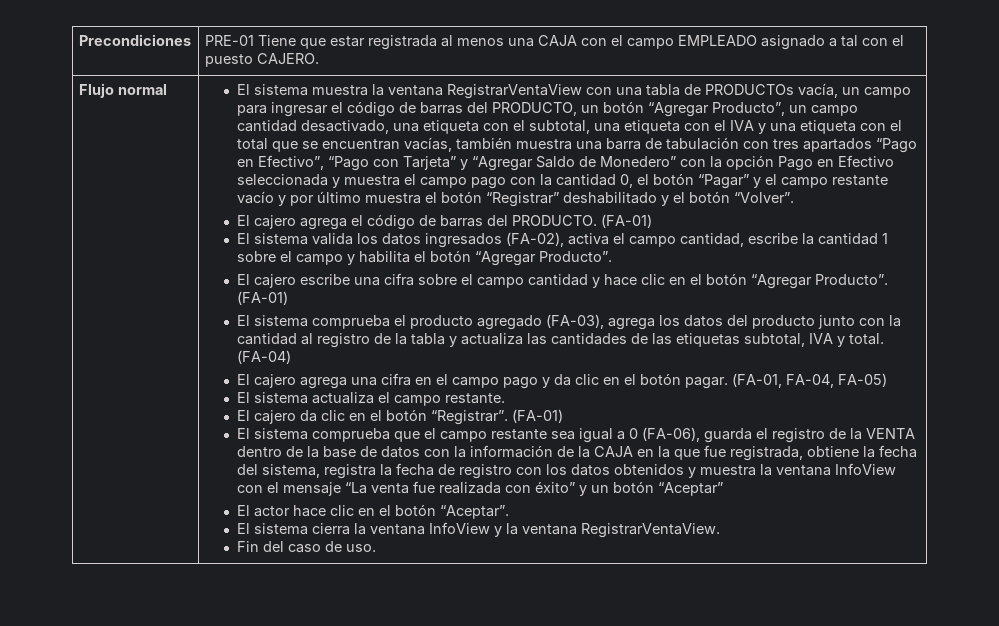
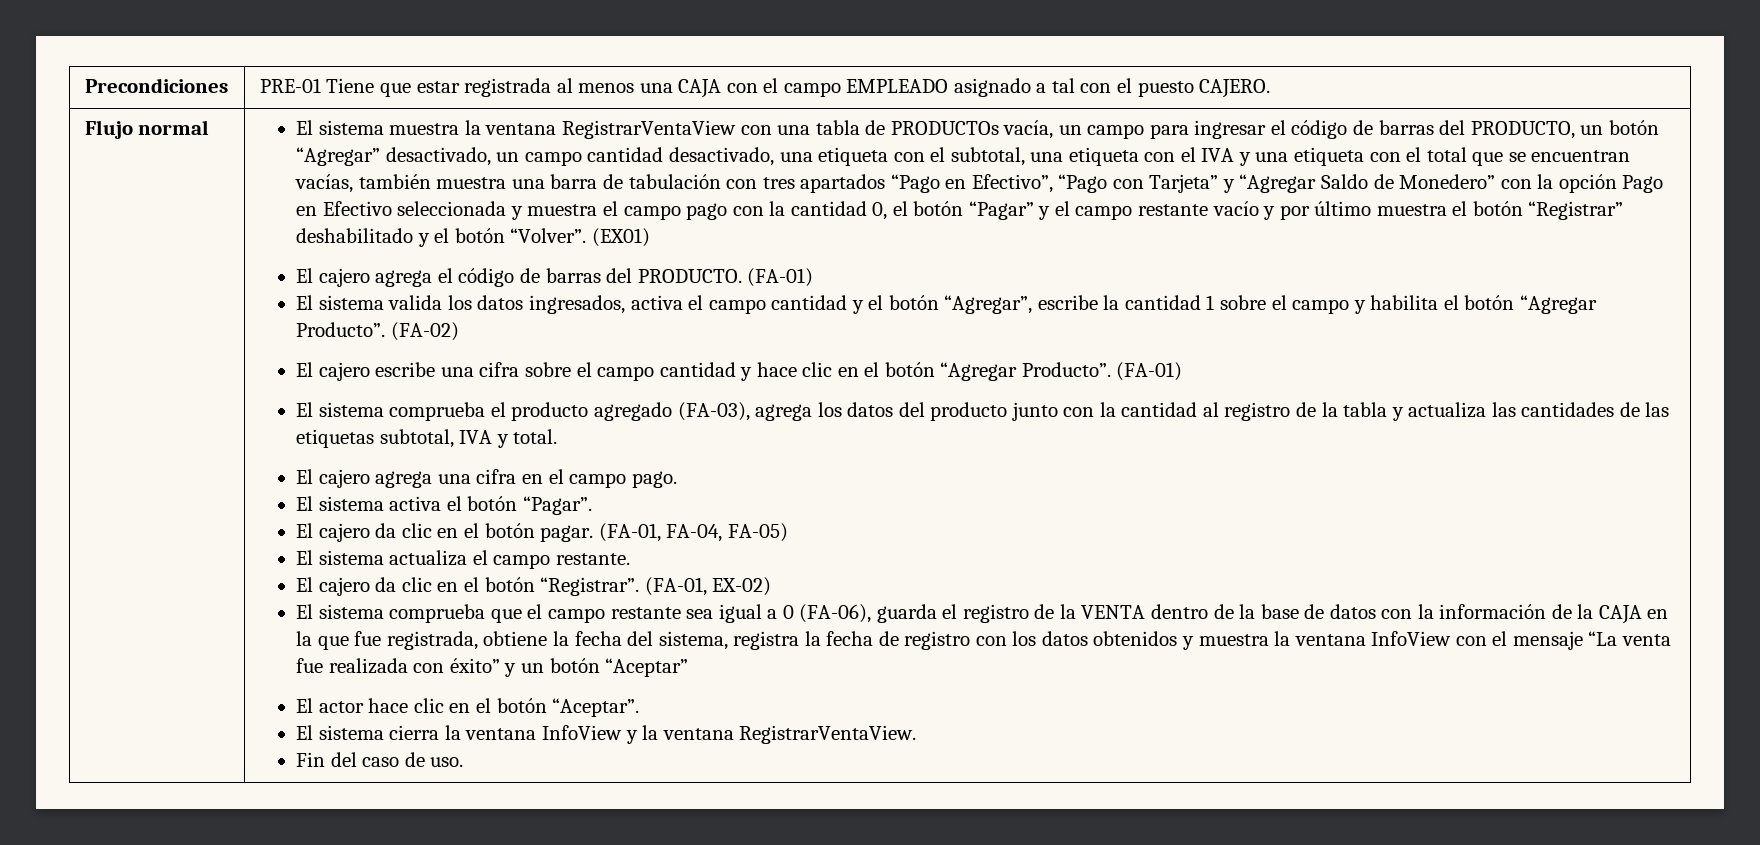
- El sistema muestra la ventana RegistrarVentaView con una tabla de PRODUCTOs vacía, un campo para ingresar el código de barras del PRODUCTO, un botón “Agregar Producto”, un campo cantidad desactivado, una etiqueta con el subtotal, una etiqueta con el IVA y una etiqueta con el total que se encuentran vacías, también muestra una barra de tabulación con tres apartados “Pago en Efectivo”, “Pago con Tarjeta” y “Agregar Saldo de Monedero” con la opción Pago en Efectivo seleccionada y muestra el campo pago con la cantidad 0, el botón “Pagar” y el campo restante vacío y por último muestra el botón “Registrar” deshabilitado y el botón “Volver”.
+ El sistema muestra la ventana RegistrarVentaView con una tabla de PRODUCTOs vacía, un campo para ingresar el código de barras del PRODUCTO, un botón “Agregar” desactivado, un campo cantidad desactivado, una etiqueta con el subtotal, una etiqueta con el IVA y una etiqueta con el total que se encuentran vacías, también muestra una barra de tabulación con tres apartados “Pago en Efectivo”, “Pago con Tarjeta” y “Agregar Saldo de Monedero” con la opción Pago en Efectivo seleccionada y muestra el campo pago con la cantidad 0, el botón “Pagar” y el campo restante vacío y por último muestra el botón “Registrar” deshabilitado y el botón “Volver”. (EX01)
- El sistema valida los datos ingresados (FA-02), activa el campo cantidad, escribe la cantidad 1 sobre el campo y habilita el botón “Agregar Producto”.
+ El sistema valida los datos ingresados, activa el campo cantidad y el botón “Agregar”, escribe la cantidad 1 sobre el campo y habilita el botón “Agregar Producto”. (FA-02)
- (FA-04)
- El cajero agrega una cifra en el campo pago y da clic en el botón pagar.
+ El cajero agrega una cifra en el campo pago.
+ El sistema activa el botón “Pagar”.
+ El cajero da clic en el botón pagar.
- El cajero da clic en el botón “Registrar”. (FA-01)
+ El cajero da clic en el botón “Registrar”. (FA-01, EX-02)

